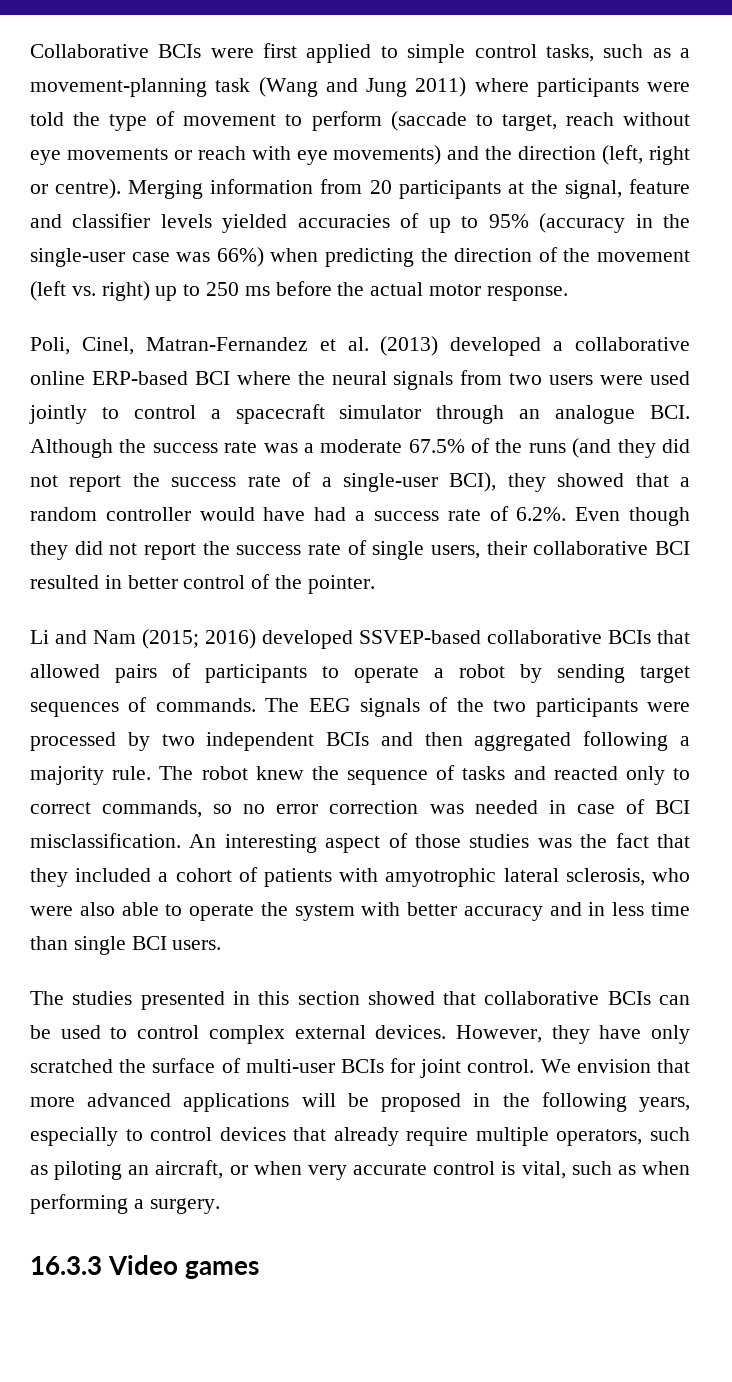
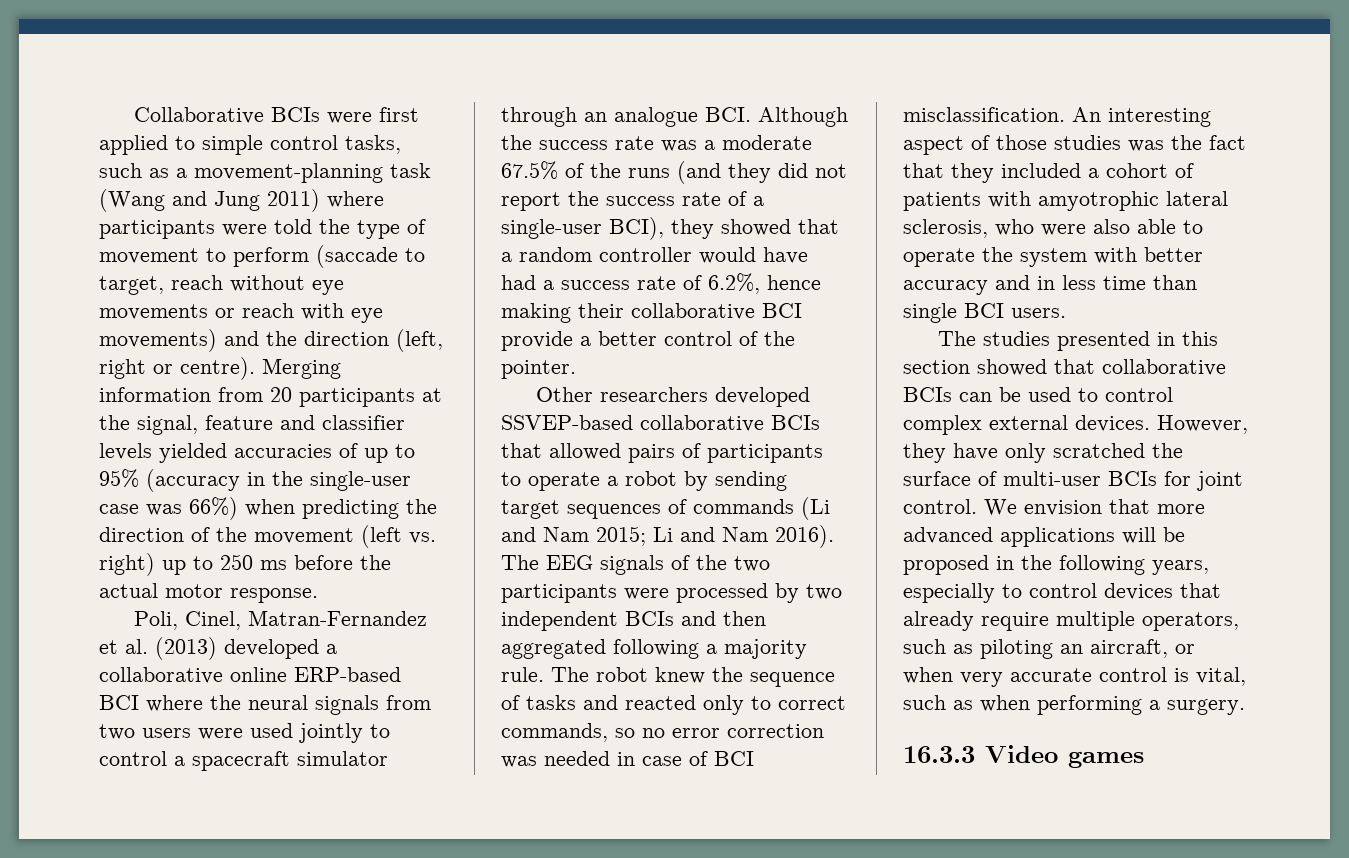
- Poli, Cinel, Matran-Fernandez et al. (2013) developed a collaborative online ERP-based BCI where the neural signals from two users were used jointly to control a spacecraft simulator through an analogue BCI. Although the success rate was a moderate 67.5% of the runs (and they did not report the success rate of a single-user BCI), they showed that a random controller would have had a success rate of 6.2%. Even though they did not report the success rate of single users, their collaborative BCI resulted in better control of the pointer.
+ Poli, Cinel, Matran-Fernandez et al. (2013) developed a collaborative online ERP-based BCI where the neural signals from two users were used jointly to control a spacecraft simulator through an analogue BCI. Although the success rate was a moderate 67.5% of the runs (and they did not report the success rate of a single-user BCI), they showed that a random controller would have had a success rate of 6.2%, hence making their collaborative BCI provide a better control of the pointer.
- Li and Nam (2015; 2016) developed SSVEP-based collaborative BCIs that allowed pairs of participants to operate a robot by sending target sequences of commands.
+ Other researchers developed SSVEP-based collaborative BCIs that allowed pairs of participants to operate a robot by sending target sequences of commands (Li and Nam 2015; Li and Nam 2016).

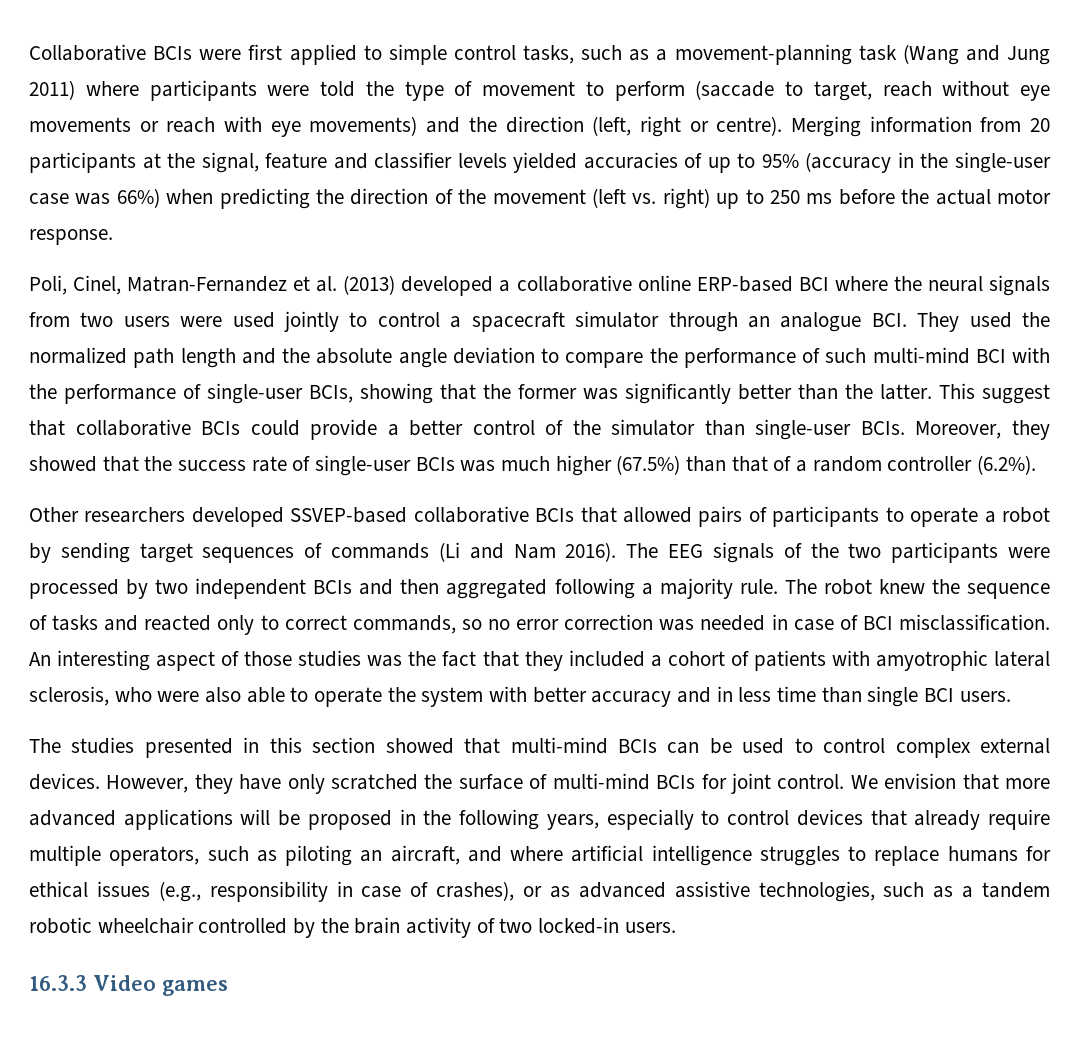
- Poli, Cinel, Matran-Fernandez et al. (2013) developed a collaborative online ERP-based BCI where the neural signals from two users were used jointly to control a spacecraft simulator through an analogue BCI. Although the success rate was a moderate 67.5% of the runs (and they did not report the success rate of a single-user BCI), they showed that a random controller would have had a success rate of 6.2%, hence making their collaborative BCI provide a better control of the pointer.
+ Poli, Cinel, Matran-Fernandez et al. (2013) developed a collaborative online ERP-based BCI where the neural signals from two users were used jointly to control a spacecraft simulator through an analogue BCI. They used the normalized path length and the absolute angle deviation to compare the performance of such multi-mind BCI with the performance of single-user BCIs, showing that the former was significantly better than the latter. This suggest that collaborative BCIs could provide a better control of the simulator than single-user BCIs. Moreover, they showed that the success rate of single-user BCIs was much higher (67.5%) than that of a random controller (6.2%).
- Other researchers developed SSVEP-based collaborative BCIs that allowed pairs of participants to operate a robot by sending target sequences of commands (Li and Nam 2015; Li and Nam 2016).
+ Other researchers developed SSVEP-based collaborative BCIs that allowed pairs of participants to operate a robot by sending target sequences of commands (Li and Nam 2016).
- The studies presented in this section showed that collaborative BCIs can be used to control complex external devices.
+ The studies presented in this section showed that multi-mind BCIs can be used to control complex external devices.
- However, they have only scratched the surface of multi-user BCIs for joint control.
+ However, they have only scratched the surface of multi-mind BCIs for joint control.
- We envision that more advanced applications will be proposed in the following years, especially to control devices that already require multiple operators, such as piloting an aircraft, or when very accurate control is vital, such as when performing a surgery.
+ We envision that more advanced applications will be proposed in the following years, especially to control devices that already require multiple operators, such as piloting an aircraft, and where artificial intelligence struggles to replace humans for ethical issues (e.g., responsibility in case of crashes), or as advanced assistive technologies, such as a tandem robotic wheelchair controlled by the brain activity of two locked-in users.

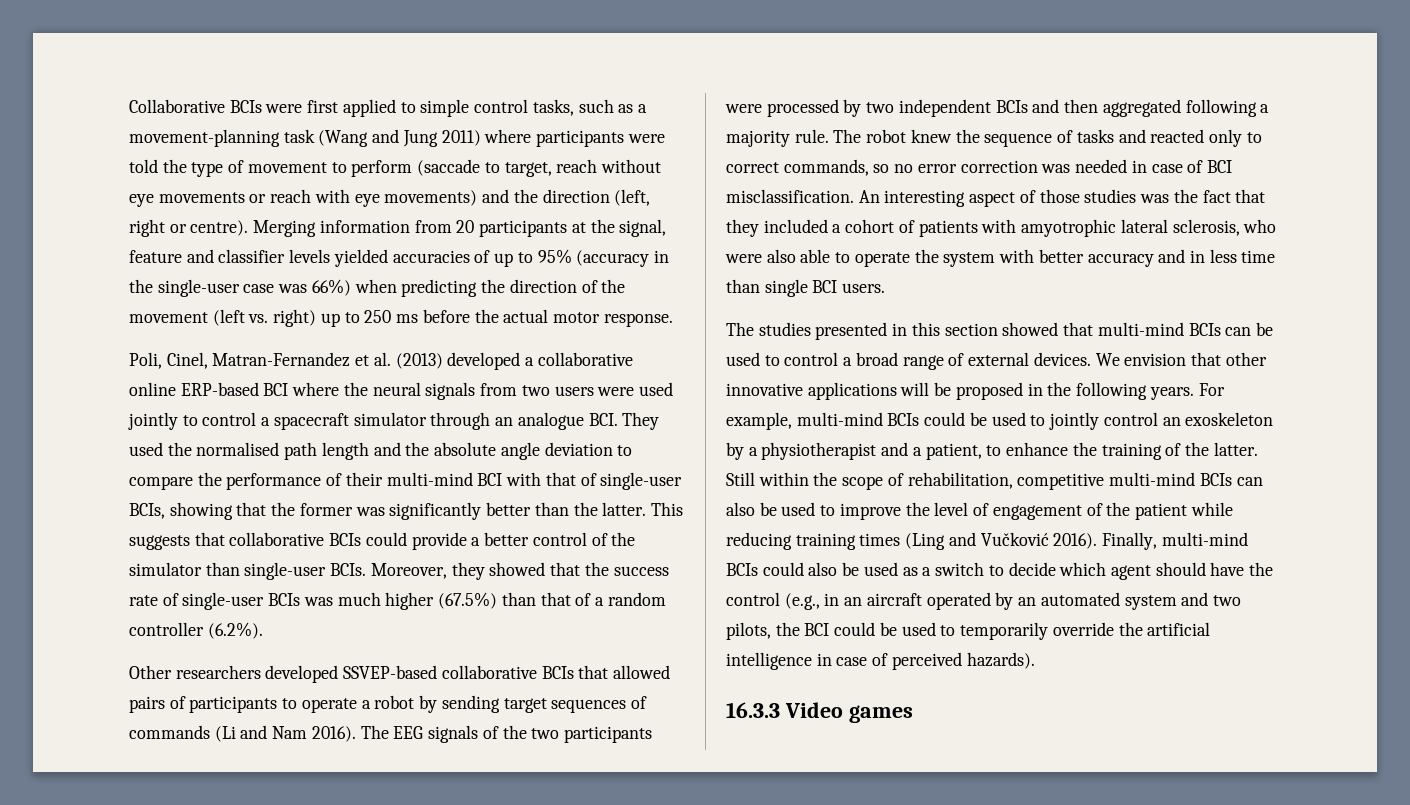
- Poli, Cinel, Matran-Fernandez et al. (2013) developed a collaborative online ERP-based BCI where the neural signals from two users were used jointly to control a spacecraft simulator through an analogue BCI. They used the normalized path length and the absolute angle deviation to compare the performance of such multi-mind BCI with the performance of single-user BCIs, showing that the former was significantly better than the latter.
+ Poli, Cinel, Matran-Fernandez et al. (2013) developed a collaborative online ERP-based BCI where the neural signals from two users were used jointly to control a spacecraft simulator through an analogue BCI. They used the normalised path length and the absolute angle deviation to compare the performance of their multi-mind BCI with that of single-user BCIs, showing that the former was significantly better than the latter.
- This suggest that collaborative BCIs could provide a better control of the simulator than single-user BCIs.
+ This suggests that collaborative BCIs could provide a better control of the simulator than single-user BCIs.
- The studies presented in this section showed that multi-mind BCIs can be used to control complex external devices. However, they have only scratched the surface of multi-mind BCIs for joint control.
+ The studies presented in this section showed that multi-mind BCIs can be used to control a broad range of external devices.
- We envision that more advanced applications will be proposed in the following years, especially to control devices that already require multiple operators, such as piloting an aircraft, and where artificial intelligence struggles to replace humans for ethical issues (e.g., responsibility in case of crashes), or as advanced assistive technologies, such as a tandem robotic wheelchair controlled by the brain activity of two locked-in users.
+ We envision that other innovative applications will be proposed in the following years. For example, multi-mind BCIs could be used to jointly control an exoskeleton by a physiotherapist and a patient, to enhance the training of the latter. Still within the scope of rehabilitation, competitive multi-mind BCIs can also be used to improve the level of engagement of the patient while reducing training times (Ling and Vučković 2016). Finally, multi-mind BCIs could also be used as a switch to decide which agent should have the control (e.g., in an aircraft operated by an automated system and two pilots, the BCI could be used to temporarily override the artificial intelligence in case of perceived hazards).

